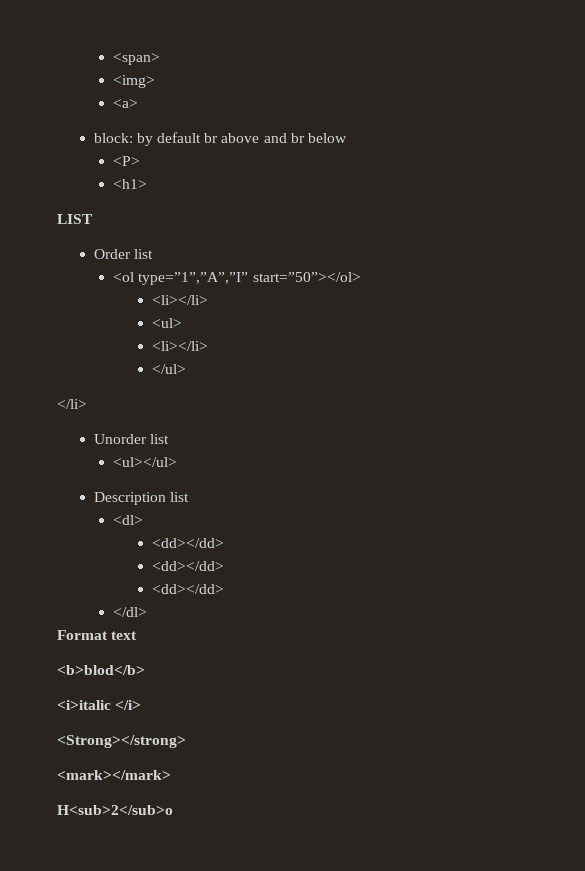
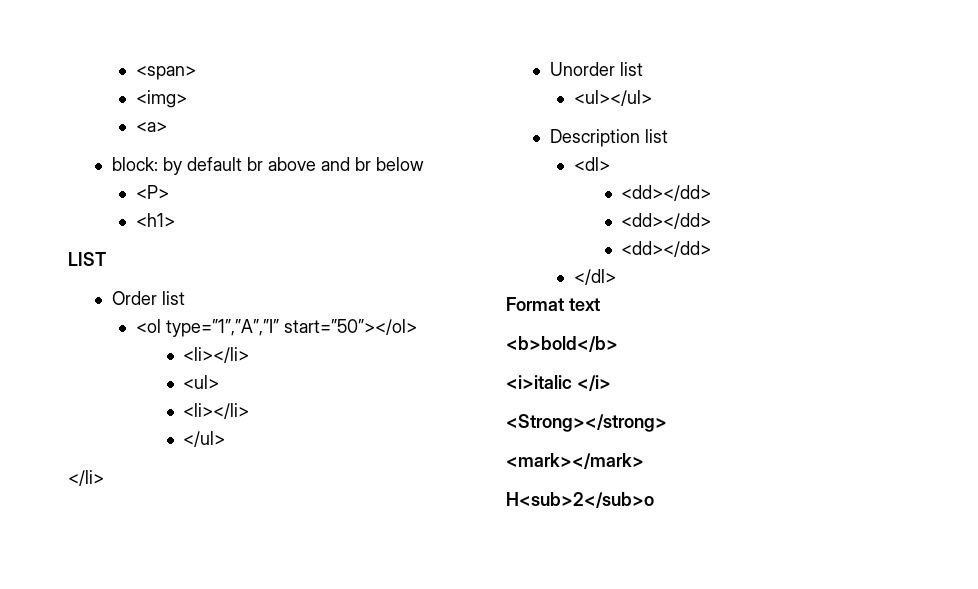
- <b>blod</b>
+ <b>bold</b>

